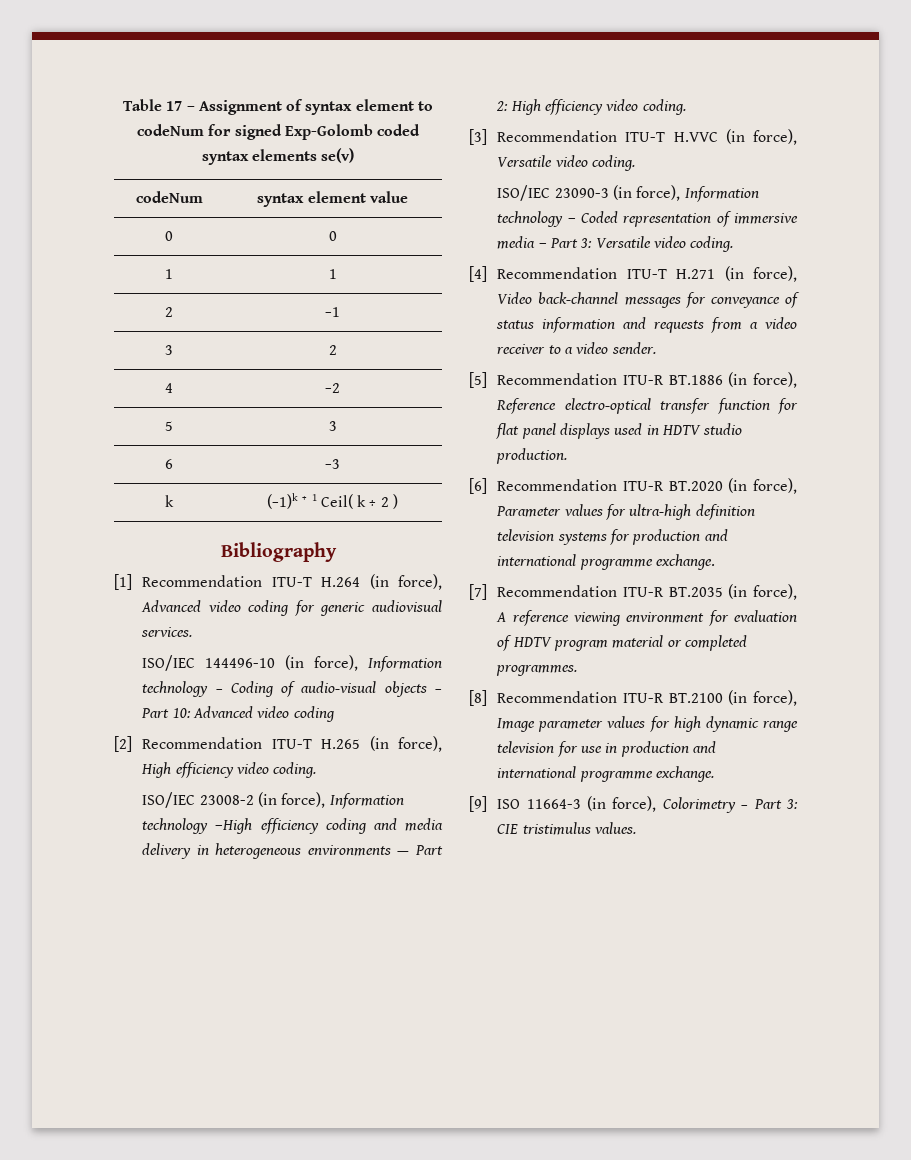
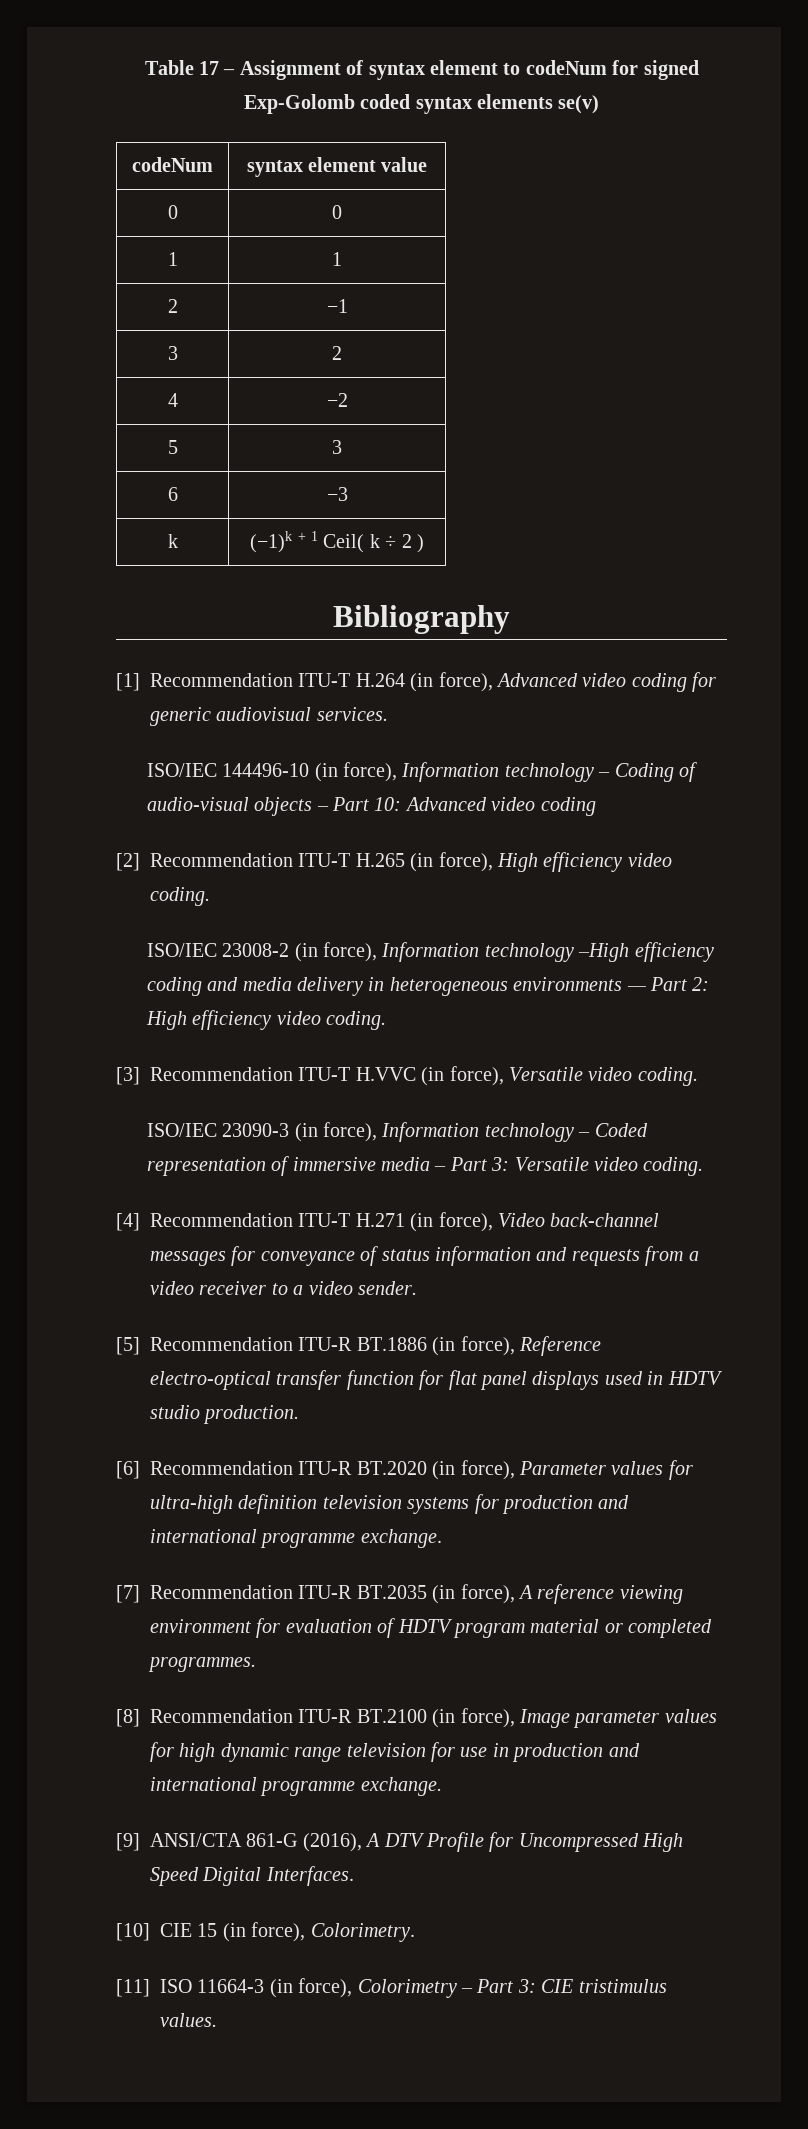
- [9] ISO 11664-3 (in force), Colorimetry – Part 3: CIE tristimulus values.
+ [9] ANSI/CTA 861-G (2016), A DTV Profile for Uncompressed High Speed Digital Interfaces.
+ [10] CIE 15 (in force), Colorimetry.
+ [11] ISO 11664-3 (in force), Colorimetry – Part 3: CIE tristimulus values.

